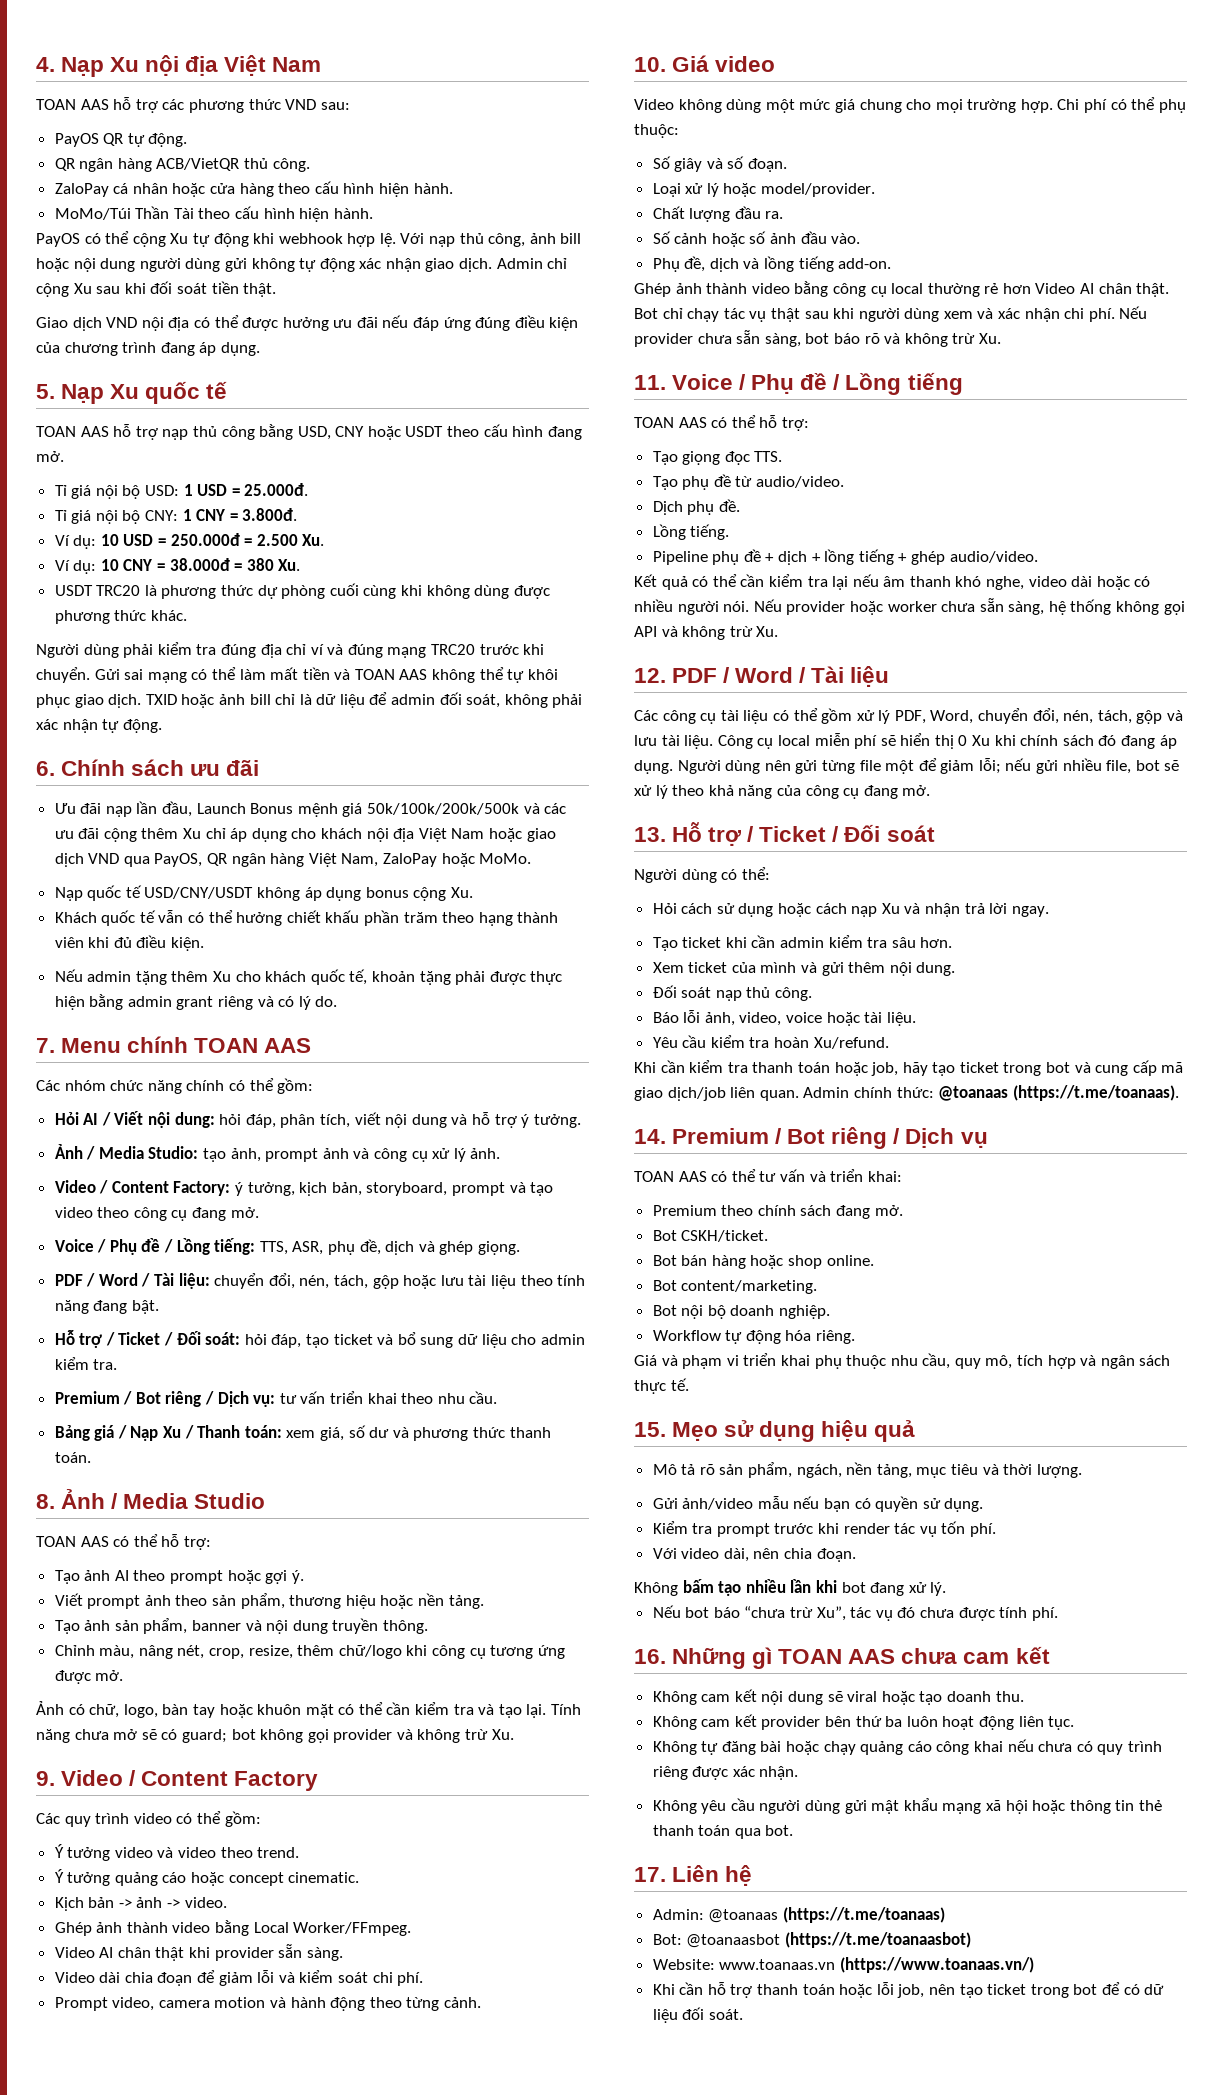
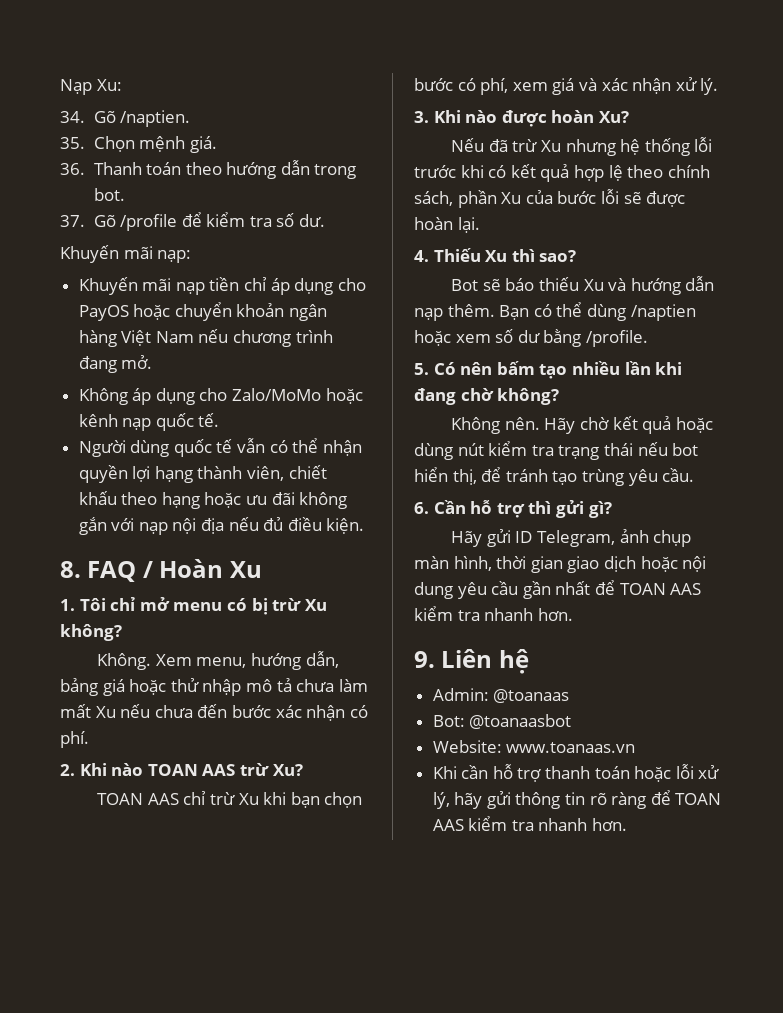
- 4. Nạp Xu nội địa Việt Nam
- TOAN AAS hỗ trợ các phương thức VND sau:
- PayOS QR tự động.
- QR ngân hàng ACB/VietQR thủ công.
- ZaloPay cá nhân hoặc cửa hàng theo cấu hình hiện hành.
- MoMo/Túi Thần Tài theo cấu hình hiện hành.
- PayOS có thể cộng Xu tự động khi webhook hợp lệ. Với nạp thủ công, ảnh bill hoặc nội dung người dùng gửi không tự động xác nhận giao dịch. Admin chỉ cộng Xu sau khi đối soát tiền thật.
- Giao dịch VND nội địa có thể được hưởng ưu đãi nếu đáp ứng đúng điều kiện của chương trình đang áp dụng.
- 5. Nạp Xu quốc tế
- TOAN AAS hỗ trợ nạp thủ công bằng USD, CNY hoặc USDT theo cấu hình đang mở.
- Tỉ giá nội bộ USD: 1 USD = 25.000đ.
- Tỉ giá nội bộ CNY: 1 CNY = 3.800đ.
- Ví dụ: 10 USD = 250.000đ = 2.500 Xu.
- Ví dụ: 10 CNY = 38.000đ = 380 Xu.
- USDT TRC20 là phương thức dự phòng cuối cùng khi không dùng được phương thức khác.
- Người dùng phải kiểm tra đúng địa chỉ ví và đúng mạng TRC20 trước khi chuyển. Gửi sai mạng có thể làm mất tiền và TOAN AAS không thể tự khôi phục giao dịch. TXID hoặc ảnh bill chỉ là dữ liệu để admin đối soát, không phải xác nhận tự động.
- 6. Chính sách ưu đãi
- Ưu đãi nạp lần đầu, Launch Bonus mệnh giá 50k/100k/200k/500k và các ưu đãi cộng thêm Xu chỉ áp dụng cho khách nội địa Việt Nam hoặc giao dịch VND qua PayOS, QR ngân hàng Việt Nam, ZaloPay hoặc MoMo.
- Nạp quốc tế USD/CNY/USDT không áp dụng bonus cộng Xu.
- Khách quốc tế vẫn có thể hưởng chiết khấu phần trăm theo hạng thành viên khi đủ điều kiện.
- Nếu admin tặng thêm Xu cho khách quốc tế, khoản tặng phải được thực hiện bằng admin grant riêng và có lý do.
- 7. Menu chính TOAN AAS
- Các nhóm chức năng chính có thể gồm:
- Hỏi AI / Viết nội dung: hỏi đáp, phân tích, viết nội dung và hỗ trợ ý tưởng.
- Ảnh / Media Studio: tạo ảnh, prompt ảnh và công cụ xử lý ảnh.
- Video / Content Factory: ý tưởng, kịch bản, storyboard, prompt và tạo video theo công cụ đang mở.
- Voice / Phụ đề / Lồng tiếng: TTS, ASR, phụ đề, dịch và ghép giọng.
- PDF / Word / Tài liệu: chuyển đổi, nén, tách, gộp hoặc lưu tài liệu theo tính năng đang bật.
- Hỗ trợ / Ticket / Đối soát: hỏi đáp, tạo ticket và bổ sung dữ liệu cho admin kiểm tra.
- Premium / Bot riêng / Dịch vụ: tư vấn triển khai theo nhu cầu.
- Bảng giá / Nạp Xu / Thanh toán: xem giá, số dư và phương thức thanh toán.
- 8. Ảnh / Media Studio
- TOAN AAS có thể hỗ trợ:
- Tạo ảnh AI theo prompt hoặc gợi ý.
- Viết prompt ảnh theo sản phẩm, thương hiệu hoặc nền tảng.
- Tạo ảnh sản phẩm, banner và nội dung truyền thông.
- Chỉnh màu, nâng nét, crop, resize, thêm chữ/logo khi công cụ tương ứng được mở.
- Ảnh có chữ, logo, bàn tay hoặc khuôn mặt có thể cần kiểm tra và tạo lại. Tính năng chưa mở sẽ có guard; bot không gọi provider và không trừ Xu.
- 9. Video / Content Factory
- Các quy trình video có thể gồm:
- Ý tưởng video và video theo trend.
- Ý tưởng quảng cáo hoặc concept cinematic.
- Kịch bản -> ảnh -> video.
- Ghép ảnh thành video bằng Local Worker/FFmpeg.
- Video AI chân thật khi provider sẵn sàng.
- Video dài chia đoạn để giảm lỗi và kiểm soát chi phí.
- Prompt video, camera motion và hành động theo từng cảnh.
- 10. Giá video
- Video không dùng một mức giá chung cho mọi trường hợp. Chi phí có thể phụ thuộc:
- Số giây và số đoạn.
- Loại xử lý hoặc model/provider.
- Chất lượng đầu ra.
- Số cảnh hoặc số ảnh đầu vào.
- Phụ đề, dịch và lồng tiếng add-on.
- Ghép ảnh thành video bằng công cụ local thường rẻ hơn Video AI chân thật. Bot chỉ chạy tác vụ thật sau khi người dùng xem và xác nhận chi phí. Nếu provider chưa sẵn sàng, bot báo rõ và không trừ Xu.
- 11. Voice / Phụ đề / Lồng tiếng
- TOAN AAS có thể hỗ trợ:
- Tạo giọng đọc TTS.
- Tạo phụ đề từ audio/video.
- Dịch phụ đề.
- Lồng tiếng.
- Pipeline phụ đề + dịch + lồng tiếng + ghép audio/video.
- Kết quả có thể cần kiểm tra lại nếu âm thanh khó nghe, video dài hoặc có nhiều người nói. Nếu provider hoặc worker chưa sẵn sàng, hệ thống không gọi API và không trừ Xu.
- 12. PDF / Word / Tài liệu
- Các công cụ tài liệu có thể gồm xử lý PDF, Word, chuyển đổi, nén, tách, gộp và lưu tài liệu. Công cụ local miễn phí sẽ hiển thị 0 Xu khi chính sách đó đang áp dụng. Người dùng nên gửi từng file một để giảm lỗi; nếu gửi nhiều file, bot sẽ xử lý theo khả năng của công cụ đang mở.
- 13. Hỗ trợ / Ticket / Đối soát
- Người dùng có thể:
- Hỏi cách sử dụng hoặc cách nạp Xu và nhận trả lời ngay.
- Tạo ticket khi cần admin kiểm tra sâu hơn.
- Xem ticket của mình và gửi thêm nội dung.
- Đối soát nạp thủ công.
- Báo lỗi ảnh, video, voice hoặc tài liệu.
- Yêu cầu kiểm tra hoàn Xu/refund.
- Khi cần kiểm tra thanh toán hoặc job, hãy tạo ticket trong bot và cung cấp mã giao dịch/job liên quan. Admin chính thức: @toanaas (https://t.me/toanaas).
- 14. Premium / Bot riêng / Dịch vụ
- TOAN AAS có thể tư vấn và triển khai:
- Premium theo chính sách đang mở.
- Bot CSKH/ticket.
- Bot bán hàng hoặc shop online.
- Bot content/marketing.
- Bot nội bộ doanh nghiệp.
- Workflow tự động hóa riêng.
- Giá và phạm vi triển khai phụ thuộc nhu cầu, quy mô, tích hợp và ngân sách thực tế.
- 15. Mẹo sử dụng hiệu quả
- Mô tả rõ sản phẩm, ngách, nền tảng, mục tiêu và thời lượng.
- Gửi ảnh/video mẫu nếu bạn có quyền sử dụng.
- Kiểm tra prompt trước khi render tác vụ tốn phí.
- Với video dài, nên chia đoạn.
- Không bấm tạo nhiều lần khi bot đang xử lý.
- Nếu bot báo “chưa trừ Xu”, tác vụ đó chưa được tính phí.
- 16. Những gì TOAN AAS chưa cam kết
- Không cam kết nội dung sẽ viral hoặc tạo doanh thu.
- Không cam kết provider bên thứ ba luôn hoạt động liên tục.
- Không tự đăng bài hoặc chạy quảng cáo công khai nếu chưa có quy trình riêng được xác nhận.
- Không yêu cầu người dùng gửi mật khẩu mạng xã hội hoặc thông tin thẻ thanh toán qua bot.
- 17. Liên hệ
+ Nạp Xu:
+ 34. Gõ /naptien.
+ 35. Chọn mệnh giá.
+ 36. Thanh toán theo hướng dẫn trong bot.
+ 37. Gõ /profile để kiểm tra số dư.
+ Khuyến mãi nạp:
+ Khuyến mãi nạp tiền chỉ áp dụng cho PayOS hoặc chuyển khoản ngân hàng Việt Nam nếu chương trình đang mở.
+ Không áp dụng cho Zalo/MoMo hoặc kênh nạp quốc tế.
+ Người dùng quốc tế vẫn có thể nhận quyền lợi hạng thành viên, chiết khấu theo hạng hoặc ưu đãi không gắn với nạp nội địa nếu đủ điều kiện.
+ 8. FAQ / Hoàn Xu
+ 1. Tôi chỉ mở menu có bị trừ Xu không?
+ Không. Xem menu, hướng dẫn, bảng giá hoặc thử nhập mô tả chưa làm mất Xu nếu chưa đến bước xác nhận có phí.
+ 2. Khi nào TOAN AAS trừ Xu?
+ TOAN AAS chỉ trừ Xu khi bạn chọn bước có phí, xem giá và xác nhận xử lý.
+ 3. Khi nào được hoàn Xu?
+ Nếu đã trừ Xu nhưng hệ thống lỗi trước khi có kết quả hợp lệ theo chính sách, phần Xu của bước lỗi sẽ được hoàn lại.
+ 4. Thiếu Xu thì sao?
+ Bot sẽ báo thiếu Xu và hướng dẫn nạp thêm. Bạn có thể dùng /naptien hoặc xem số dư bằng /profile.
+ 5. Có nên bấm tạo nhiều lần khi đang chờ không?
+ Không nên. Hãy chờ kết quả hoặc dùng nút kiểm tra trạng thái nếu bot hiển thị, để tránh tạo trùng yêu cầu.
+ 6. Cần hỗ trợ thì gửi gì?
+ Hãy gửi ID Telegram, ảnh chụp màn hình, thời gian giao dịch hoặc nội dung yêu cầu gần nhất để TOAN AAS kiểm tra nhanh hơn.
+ 9. Liên hệ
- Admin: @toanaas (https://t.me/toanaas)
+ Admin: @toanaas
- Bot: @toanaasbot (https://t.me/toanaasbot)
+ Bot: @toanaasbot
- Website: www.toanaas.vn (https://www.toanaas.vn/)
+ Website: www.toanaas.vn
- Khi cần hỗ trợ thanh toán hoặc lỗi job, nên tạo ticket trong bot để có dữ liệu đối soát.
+ Khi cần hỗ trợ thanh toán hoặc lỗi xử lý, hãy gửi thông tin rõ ràng để TOAN AAS kiểm tra nhanh hơn.

